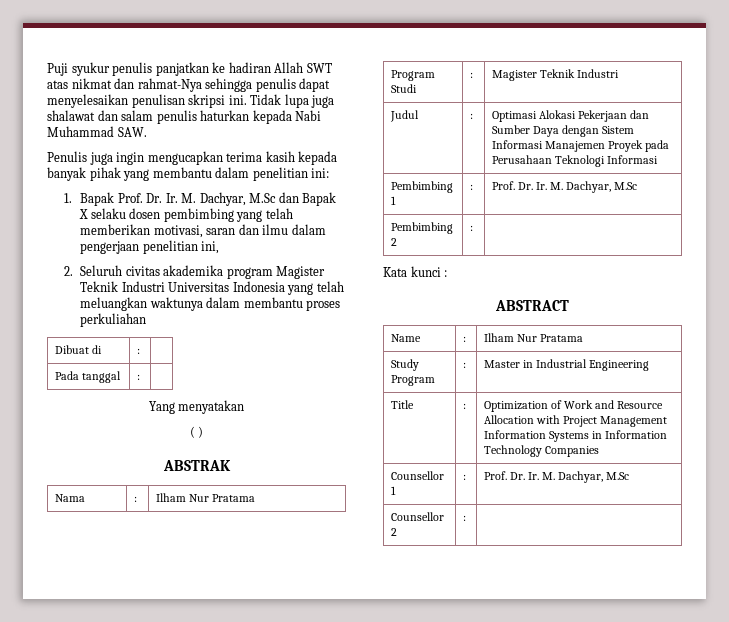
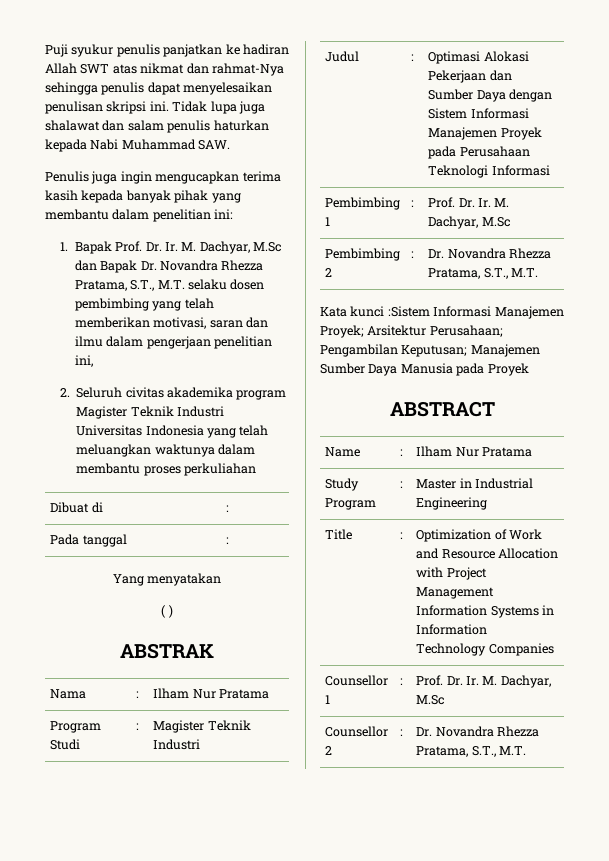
- 1. Bapak Prof. Dr. Ir. M. Dachyar, M.Sc dan Bapak X selaku dosen pembimbing yang telah memberikan motivasi, saran dan ilmu dalam pengerjaan penelitian ini,
+ 1. Bapak Prof. Dr. Ir. M. Dachyar, M.Sc dan Bapak Dr. Novandra Rhezza Pratama, S.T., M.T. selaku dosen pembimbing yang telah memberikan motivasi, saran dan ilmu dalam pengerjaan penelitian ini,
- Pembimbing 2 | : |
- Kata kunci :
+ Pembimbing 2 | : | Dr. Novandra Rhezza Pratama, S.T., M.T.
+ Kata kunci :Sistem Informasi Manajemen Proyek; Arsitektur Perusahaan; Pengambilan Keputusan; Manajemen Sumber Daya Manusia pada Proyek
- Counsellor 2 | : |
+ Counsellor 2 | : | Dr. Novandra Rhezza Pratama, S.T., M.T.

